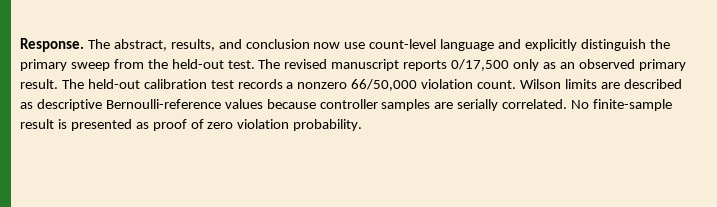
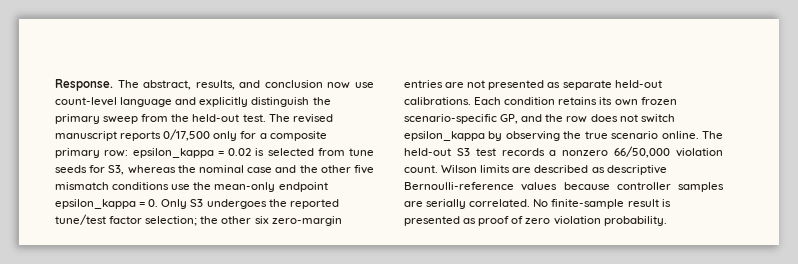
- The revised manuscript reports 0/17,500 only as an observed primary result.
+ The revised manuscript reports 0/17,500 only for a composite primary row: epsilon_kappa = 0.02 is selected from tune seeds for S3, whereas the nominal case and the other five mismatch conditions use the mean-only endpoint epsilon_kappa = 0. Only S3 undergoes the reported tune/test factor selection; the other six zero-margin entries are not presented as separate held-out calibrations. Each condition retains its own frozen scenario-specific GP, and the row does not switch epsilon_kappa by observing the true scenario online.
- The held-out calibration test records a nonzero 66/50,000 violation count.
+ The held-out S3 test records a nonzero 66/50,000 violation count.

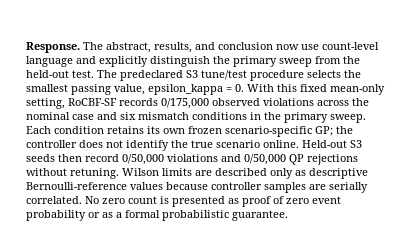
- The revised manuscript reports 0/17,500 only for a composite primary row: epsilon_kappa = 0.02 is selected from tune seeds for S3, whereas the nominal case and the other five mismatch conditions use the mean-only endpoint epsilon_kappa = 0. Only S3 undergoes the reported tune/test factor selection; the other six zero-margin entries are not presented as separate held-out calibrations.
+ The predeclared S3 tune/test procedure selects the smallest passing value, epsilon_kappa = 0. With this fixed mean-only setting, RoCBF-SF records 0/175,000 observed violations across the nominal case and six mismatch conditions in the primary sweep.
- Each condition retains its own frozen scenario-specific GP, and the row does not switch epsilon_kappa by observing the true scenario online. The held-out S3 test records a nonzero 66/50,000 violation count.
+ Each condition retains its own frozen scenario-specific GP; the controller does not identify the true scenario online. Held-out S3 seeds then record 0/50,000 violations and 0/50,000 QP rejections without retuning.
- Wilson limits are described as descriptive Bernoulli-reference values because controller samples are serially correlated.
+ Wilson limits are described only as descriptive Bernoulli-reference values because controller samples are serially correlated.
- No finite-sample result is presented as proof of zero violation probability.
+ No zero count is presented as proof of zero event probability or as a formal probabilistic guarantee.

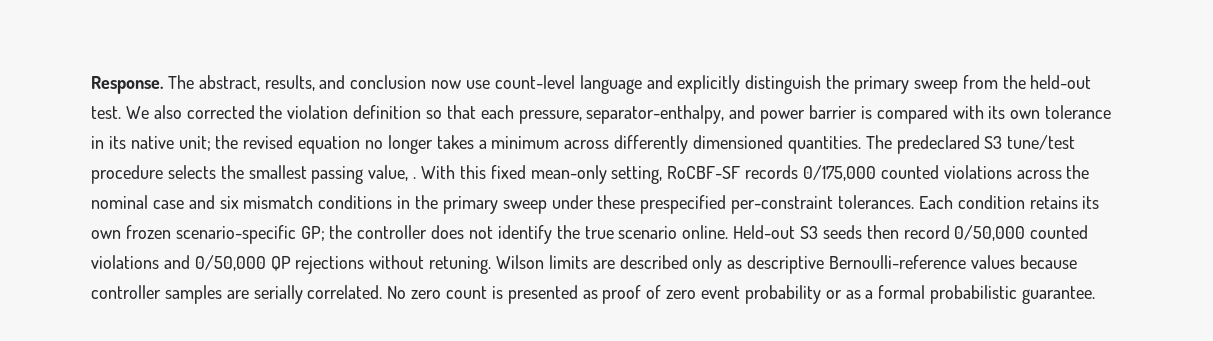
+ We also corrected the violation definition so that each pressure, separator-enthalpy, and power barrier is compared with its own tolerance in its native unit; the revised equation no longer takes a minimum across differently dimensioned quantities.
- The predeclared S3 tune/test procedure selects the smallest passing value, epsilon_kappa = 0. With this fixed mean-only setting, RoCBF-SF records 0/175,000 observed violations across the nominal case and six mismatch conditions in the primary sweep.
+ The predeclared S3 tune/test procedure selects the smallest passing value, . With this fixed mean-only setting, RoCBF-SF records 0/175,000 counted violations across the nominal case and six mismatch conditions in the primary sweep under these prespecified per-constraint tolerances.
- Held-out S3 seeds then record 0/50,000 violations and 0/50,000 QP rejections without retuning.
+ Held-out S3 seeds then record 0/50,000 counted violations and 0/50,000 QP rejections without retuning.

